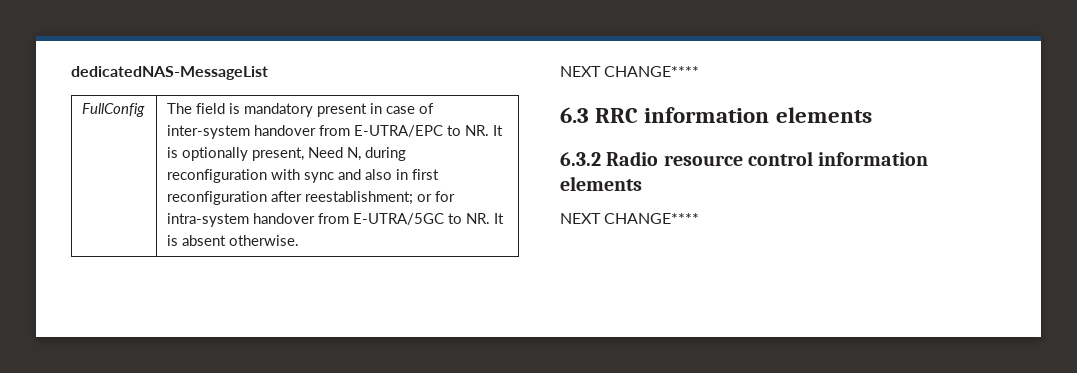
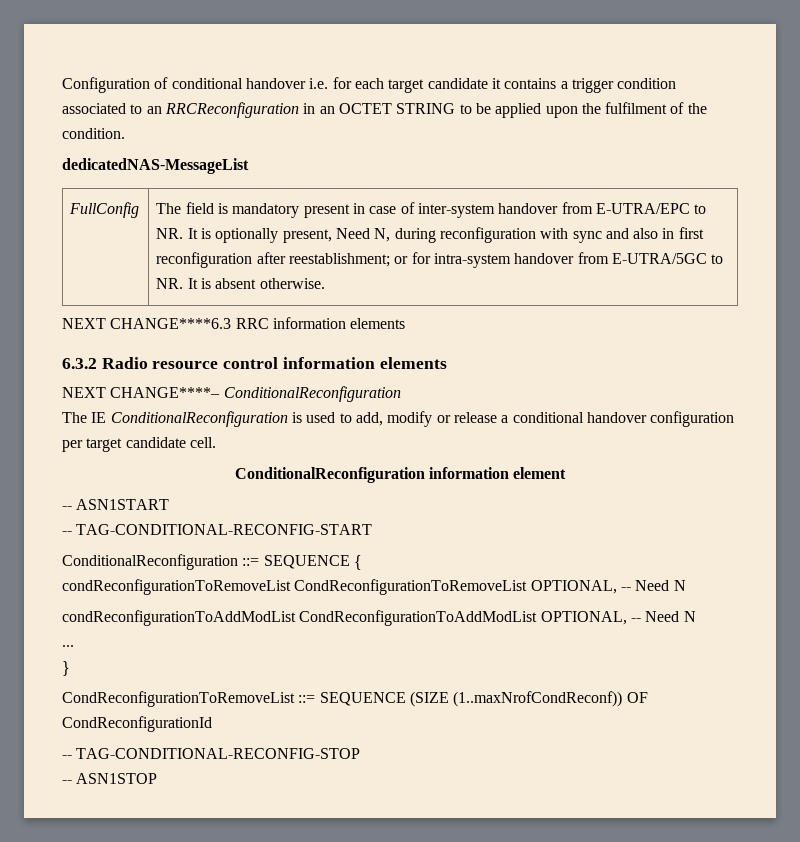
+ Configuration of conditional handover i.e. for each target candidate it contains a trigger condition associated to an RRCReconfiguration in an OCTET STRING to be applied upon the fulfilment of the condition.
  The field is mandatory present in case of inter-system handover from E-UTRA/EPC to NR. It is optionally present, Need N, during reconfiguration with sync and also in first reconfiguration after reestablishment; or for intra-system handover from E-UTRA/5GC to NR. It is absent otherwise.
- NEXT CHANGE****
- 6.3 RRC information elements
+ NEXT CHANGE****6.3 RRC information elements
  6.3.2 Radio resource control information elements
- NEXT CHANGE****
+ NEXT CHANGE****– ConditionalReconfiguration
+ The IE ConditionalReconfiguration is used to add, modify or release a conditional handover configuration per target candidate cell.
+ ConditionalReconfiguration information element
+ -- ASN1START
+ -- TAG-CONDITIONAL-RECONFIG-START
+ ConditionalReconfiguration ::= SEQUENCE {
+ condReconfigurationToRemoveList CondReconfigurationToRemoveList OPTIONAL, -- Need N
+ condReconfigurationToAddModList CondReconfigurationToAddModList OPTIONAL, -- Need N
+ ...
+ }
+ CondReconfigurationToRemoveList ::= SEQUENCE (SIZE (1..maxNrofCondReconf)) OF CondReconfigurationId
+ -- TAG-CONDITIONAL-RECONFIG-STOP
+ -- ASN1STOP

